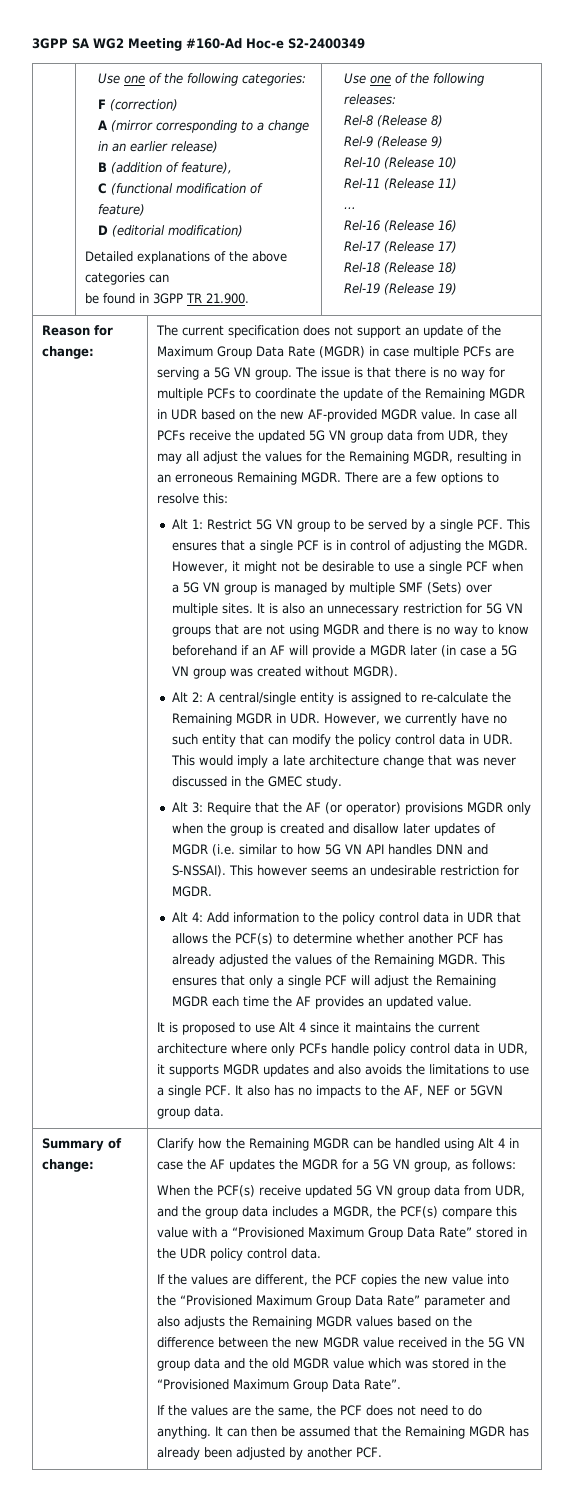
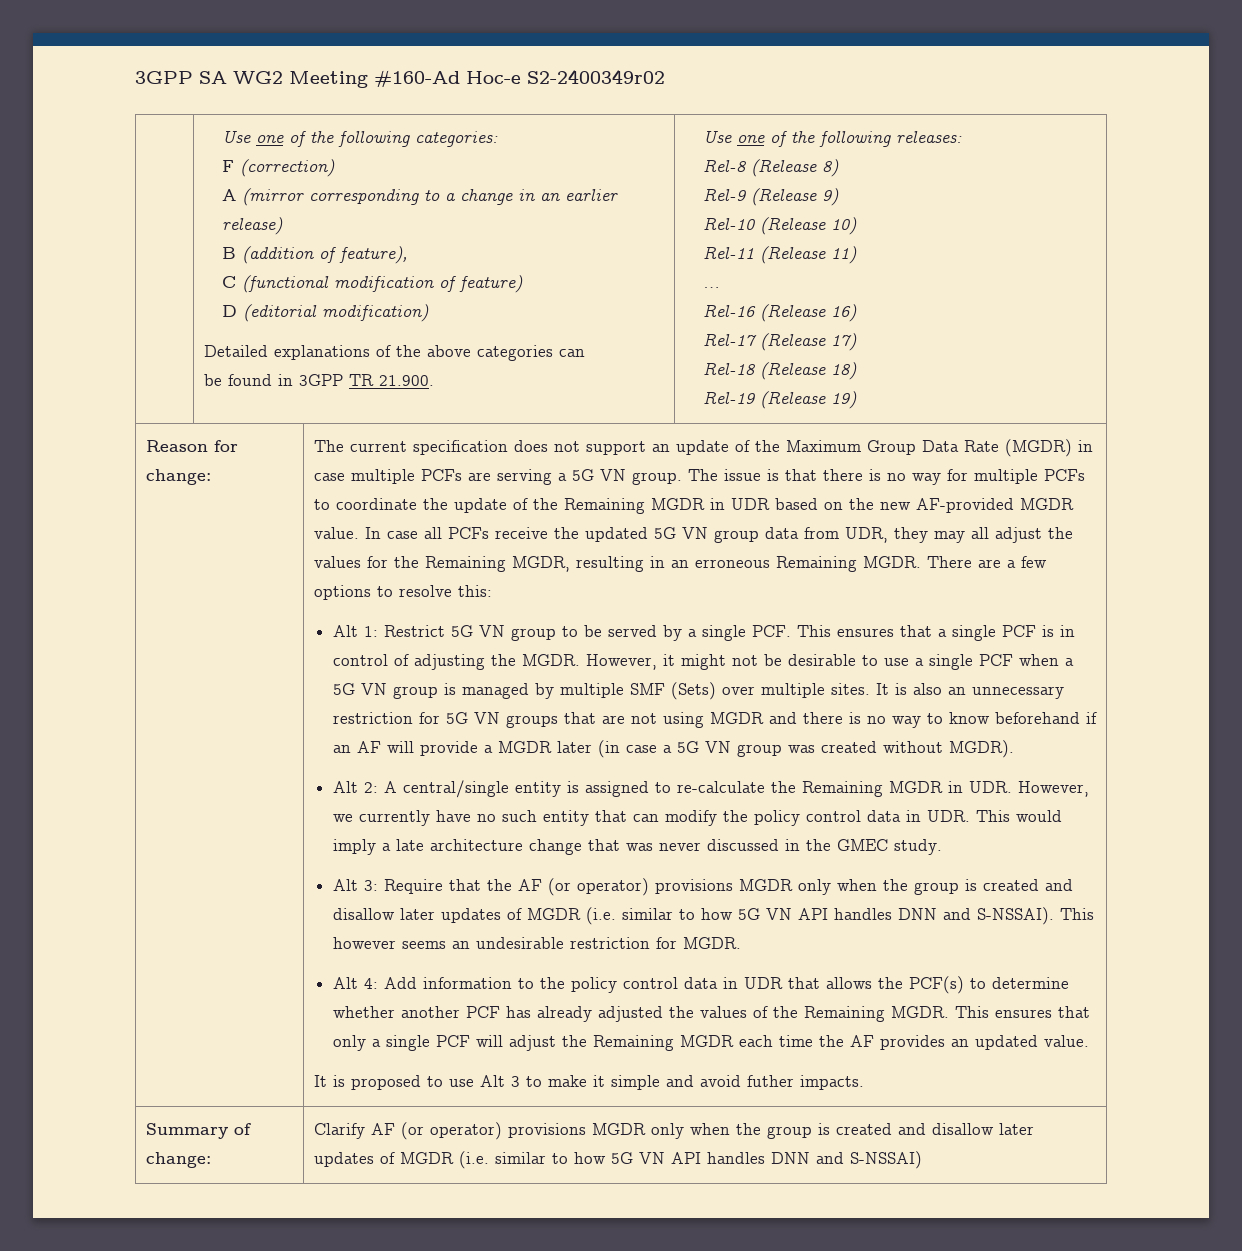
- 3GPP SA WG2 Meeting #160-Ad Hoc-e S2-2400349
+ 3GPP SA WG2 Meeting #160-Ad Hoc-e S2-2400349r02
- It is proposed to use Alt 4 since it maintains the current architecture where only PCFs handle policy control data in UDR, it supports MGDR updates and also avoids the limitations to use a single PCF. It also has no impacts to the AF, NEF or 5GVN group data.
- Summary of change: | Clarify how the Remaining MGDR can be handled using Alt 4 in case the AF updates the MGDR for a 5G VN group, as follows:
- When the PCF(s) receive updated 5G VN group data from UDR, and the group data includes a MGDR, the PCF(s) compare this value with a “Provisioned Maximum Group Data Rate” stored in the UDR policy control data.
- If the values are different, the PCF copies the new value into the “Provisioned Maximum Group Data Rate” parameter and also adjusts the Remaining MGDR values based on the difference between the new MGDR value received in the 5G VN group data and the old MGDR value which was stored in the “Provisioned Maximum Group Data Rate”.
- If the values are the same, the PCF does not need to do anything. It can then be assumed that the Remaining MGDR has already been adjusted by another PCF.
+ It is proposed to use Alt 3 to make it simple and avoid futher impacts.
+ Summary of change: | Clarify AF (or operator) provisions MGDR only when the group is created and disallow later updates of MGDR (i.e. similar to how 5G VN API handles DNN and S-NSSAI)

